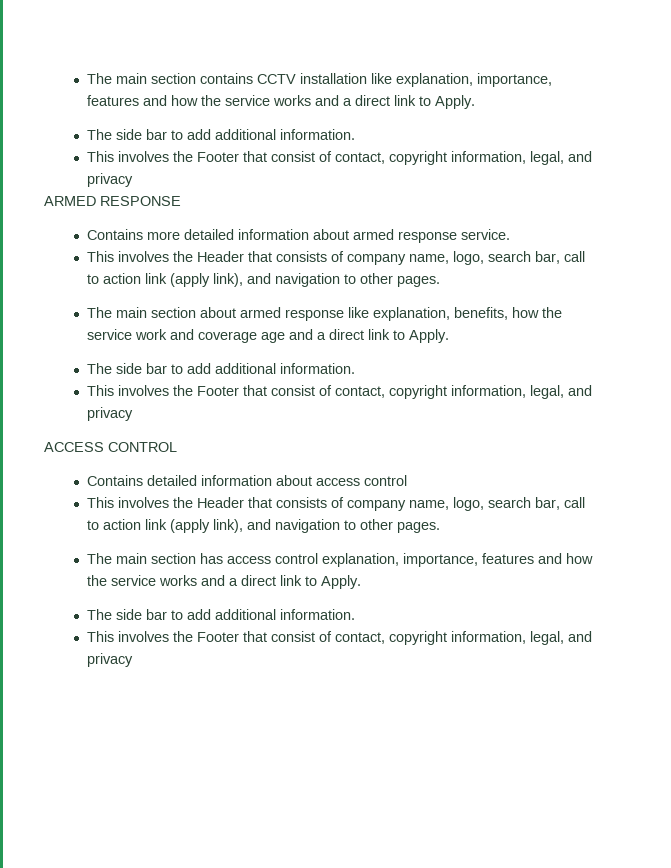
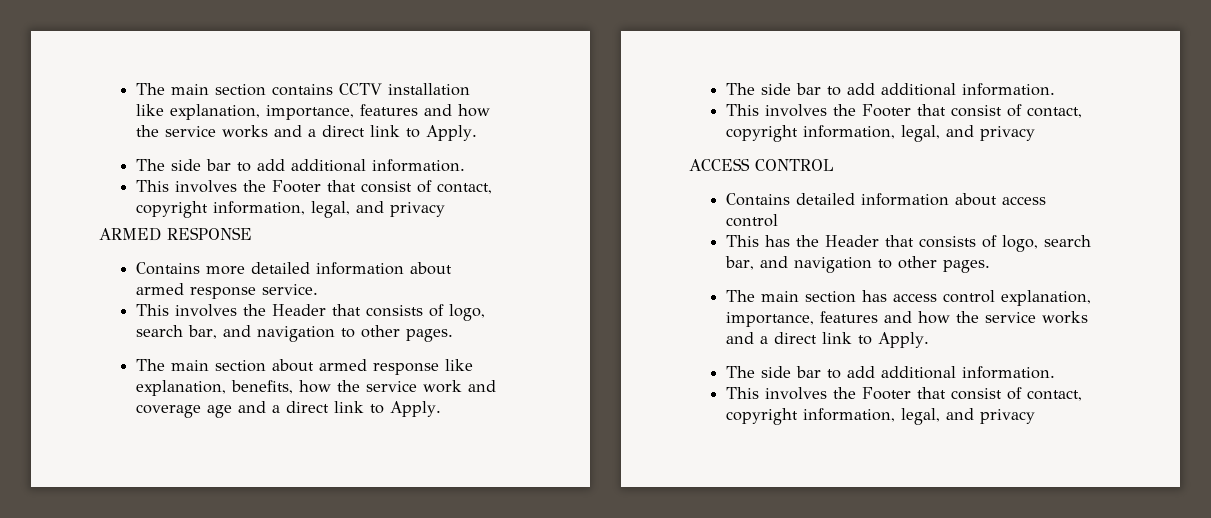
  Contains more detailed information about armed response service.
- This involves the Header that consists of company name, logo, search bar, call to action link (apply link), and navigation to other pages.
+ This involves the Header that consists of logo, search bar, and navigation to other pages.
  Contains detailed information about access control
- This involves the Header that consists of company name, logo, search bar, call to action link (apply link), and navigation to other pages.
+ This has the Header that consists of logo, search bar, and navigation to other pages.

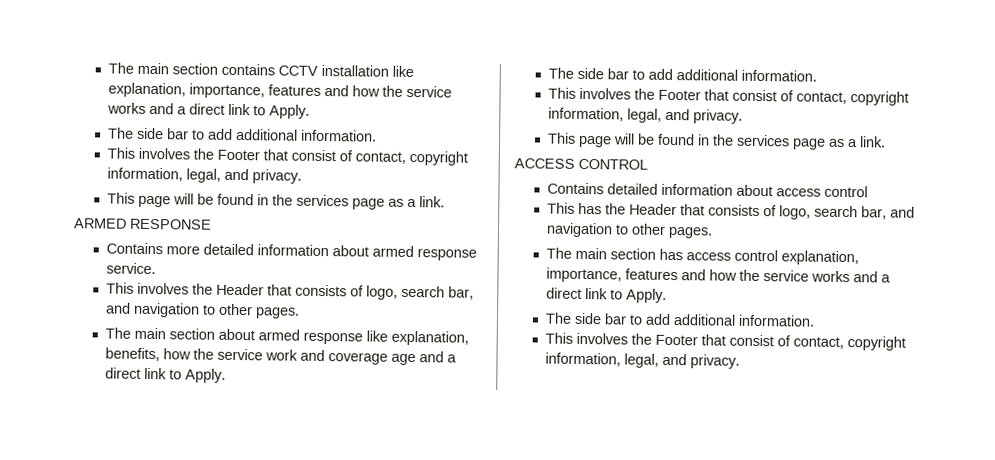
  The main section contains CCTV installation like explanation, importance, features and how the service works and a direct link to Apply.
  The side bar to add additional information.
- This involves the Footer that consist of contact, copyright information, legal, and privacy
+ This involves the Footer that consist of contact, copyright information, legal, and privacy.
+ This page will be found in the services page as a link.
  The main section about armed response like explanation, benefits, how the service work and coverage age and a direct link to Apply.
  The side bar to add additional information.
- This involves the Footer that consist of contact, copyright information, legal, and privacy
+ This involves the Footer that consist of contact, copyright information, legal, and privacy.
+ This page will be found in the services page as a link.
  The main section has access control explanation, importance, features and how the service works and a direct link to Apply.
  The side bar to add additional information.
- This involves the Footer that consist of contact, copyright information, legal, and privacy
+ This involves the Footer that consist of contact, copyright information, legal, and privacy.

